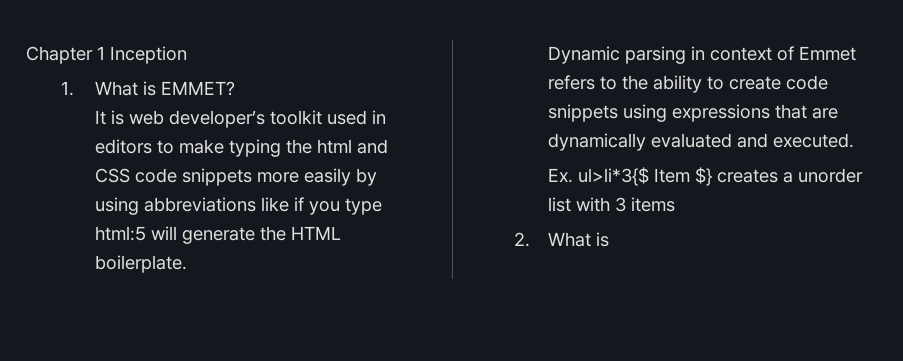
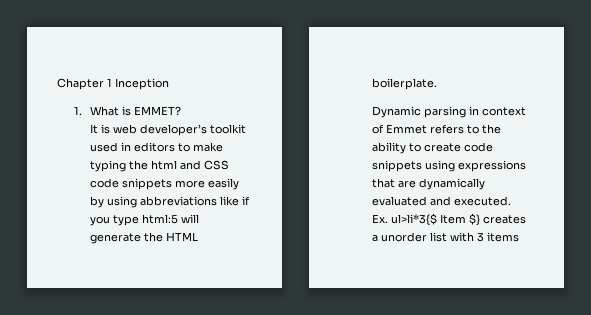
- 2. What is

